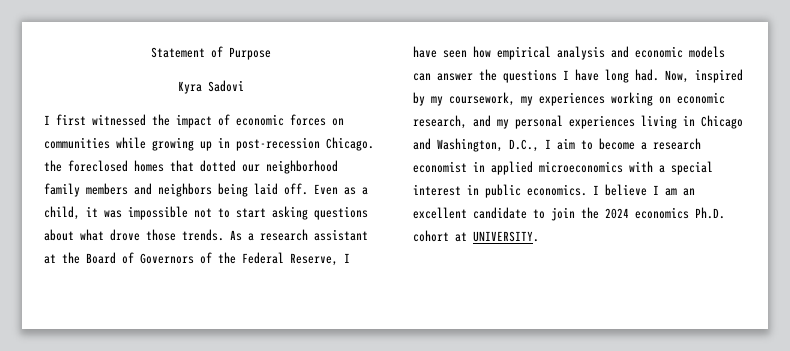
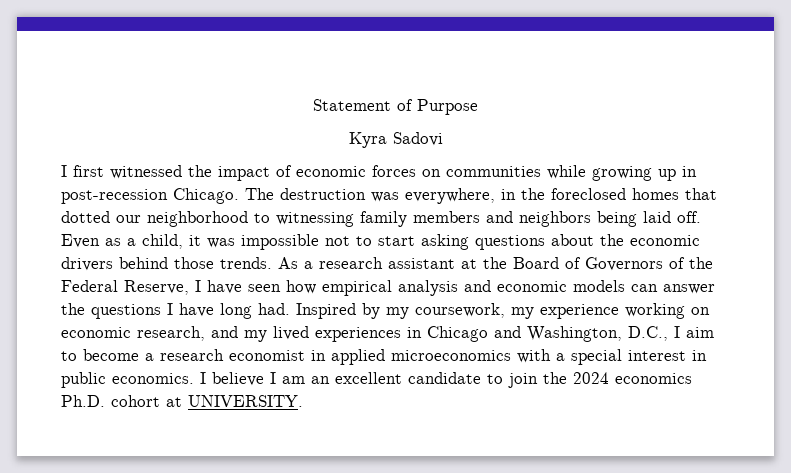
- I first witnessed the impact of economic forces on communities while growing up in post-recession Chicago. the foreclosed homes that dotted our neighborhood family members and neighbors being laid off.
+ I first witnessed the impact of economic forces on communities while growing up in post-recession Chicago. The destruction was everywhere, in the foreclosed homes that dotted our neighborhood to witnessing family members and neighbors being laid off.
- Even as a child, it was impossible not to start asking questions about what drove those trends.
+ Even as a child, it was impossible not to start asking questions about the economic drivers behind those trends.
- Now, inspired by my coursework, my experiences working on economic research, and my personal experiences living in Chicago and Washington, D.C., I aim to become a research economist in applied microeconomics with a special interest in public economics.
+ Inspired by my coursework, my experience working on economic research, and my lived experiences in Chicago and Washington, D.C., I aim to become a research economist in applied microeconomics with a special interest in public economics.

